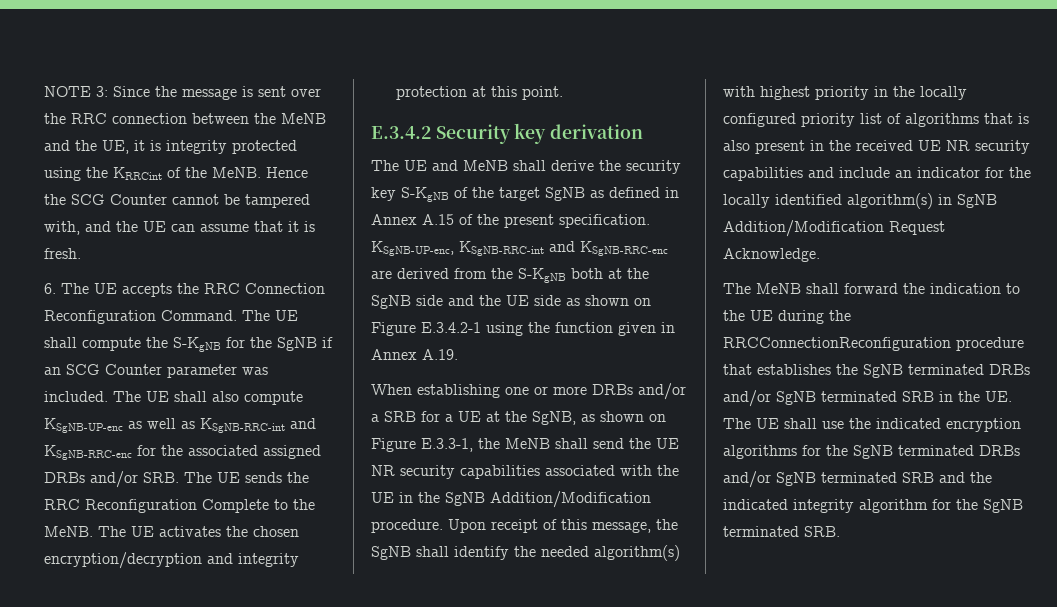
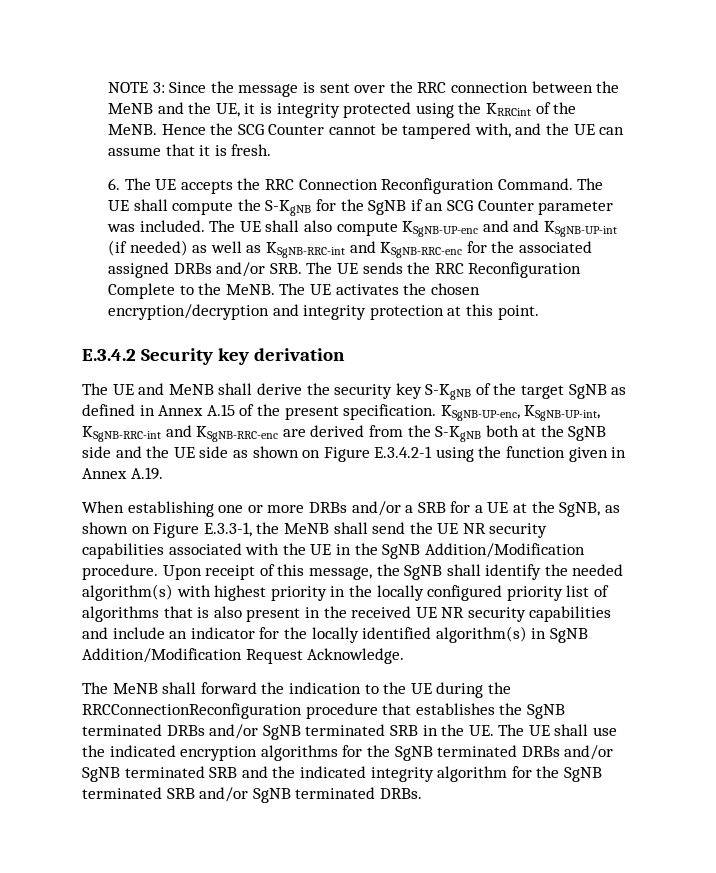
- The UE shall also compute KSgNB-UP-enc as well as KSgNB-RRC-int and KSgNB-RRC-enc for the associated assigned DRBs and/or SRB. The UE sends the RRC Reconfiguration Complete to the MeNB.
+ The UE shall also compute KSgNB-UP-enc and and KSgNB-UP-int (if needed) as well as KSgNB-RRC-int and KSgNB-RRC-enc for the associated assigned DRBs and/or SRB. The UE sends the RRC Reconfiguration Complete to the MeNB.
- KSgNB-UP-enc, KSgNB-RRC-int and KSgNB-RRC-enc are derived from the S-KgNB both at the SgNB side and the UE side as shown on Figure E.3.4.2-1 using the function given in Annex A.19.
+ KSgNB-UP-enc, KSgNB-UP-int, KSgNB-RRC-int and KSgNB-RRC-enc are derived from the S-KgNB both at the SgNB side and the UE side as shown on Figure E.3.4.2-1 using the function given in Annex A.19.
- The MeNB shall forward the indication to the UE during the RRCConnectionReconfiguration procedure that establishes the SgNB terminated DRBs and/or SgNB terminated SRB in the UE. The UE shall use the indicated encryption algorithms for the SgNB terminated DRBs and/or SgNB terminated SRB and the indicated integrity algorithm for the SgNB terminated SRB.
+ The MeNB shall forward the indication to the UE during the RRCConnectionReconfiguration procedure that establishes the SgNB terminated DRBs and/or SgNB terminated SRB in the UE. The UE shall use the indicated encryption algorithms for the SgNB terminated DRBs and/or SgNB terminated SRB and the indicated integrity algorithm for the SgNB terminated SRB and/or SgNB terminated DRBs.

